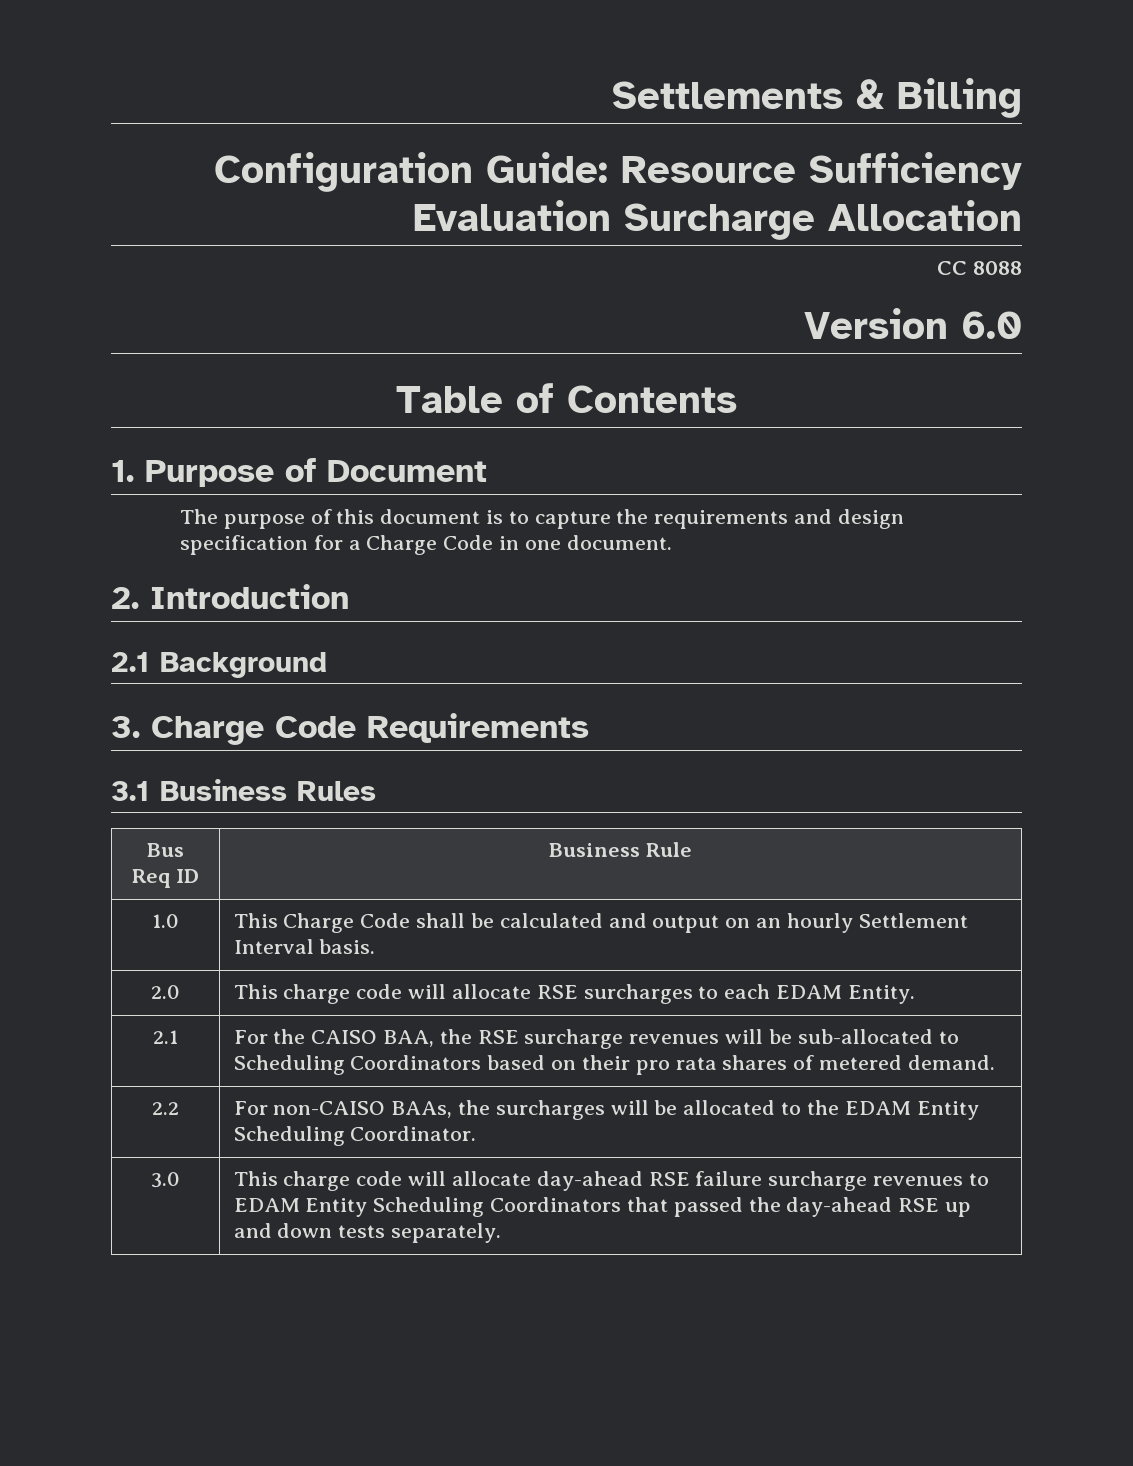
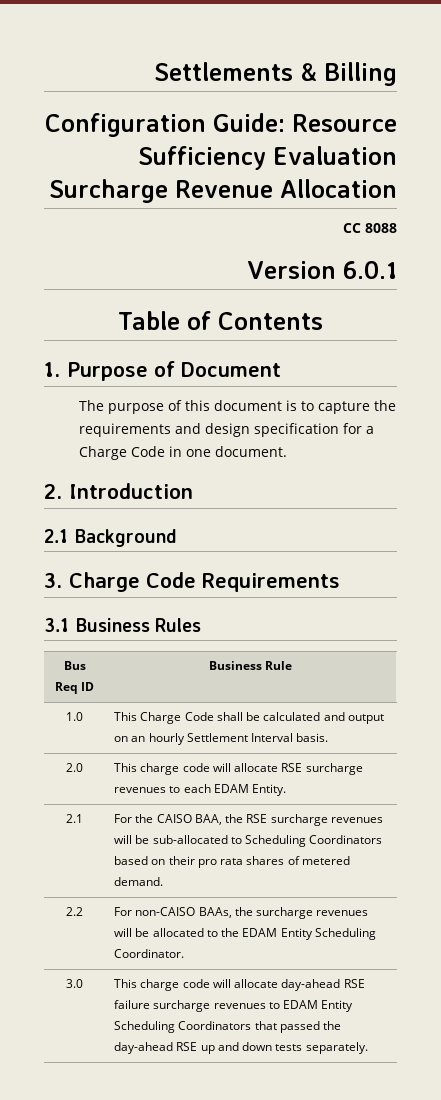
- Configuration Guide: Resource Sufficiency Evaluation Surcharge Allocation
+ Configuration Guide: Resource Sufficiency Evaluation Surcharge Revenue Allocation
- Version 6.0
+ Version 6.0.1
- 2.0 | This charge code will allocate RSE surcharges to each EDAM Entity.
+ 2.0 | This charge code will allocate RSE surcharge revenues to each EDAM Entity.
- 2.2 | For non-CAISO BAAs, the surcharges will be allocated to the EDAM Entity Scheduling Coordinator.
+ 2.2 | For non-CAISO BAAs, the surcharge revenues will be allocated to the EDAM Entity Scheduling Coordinator.

